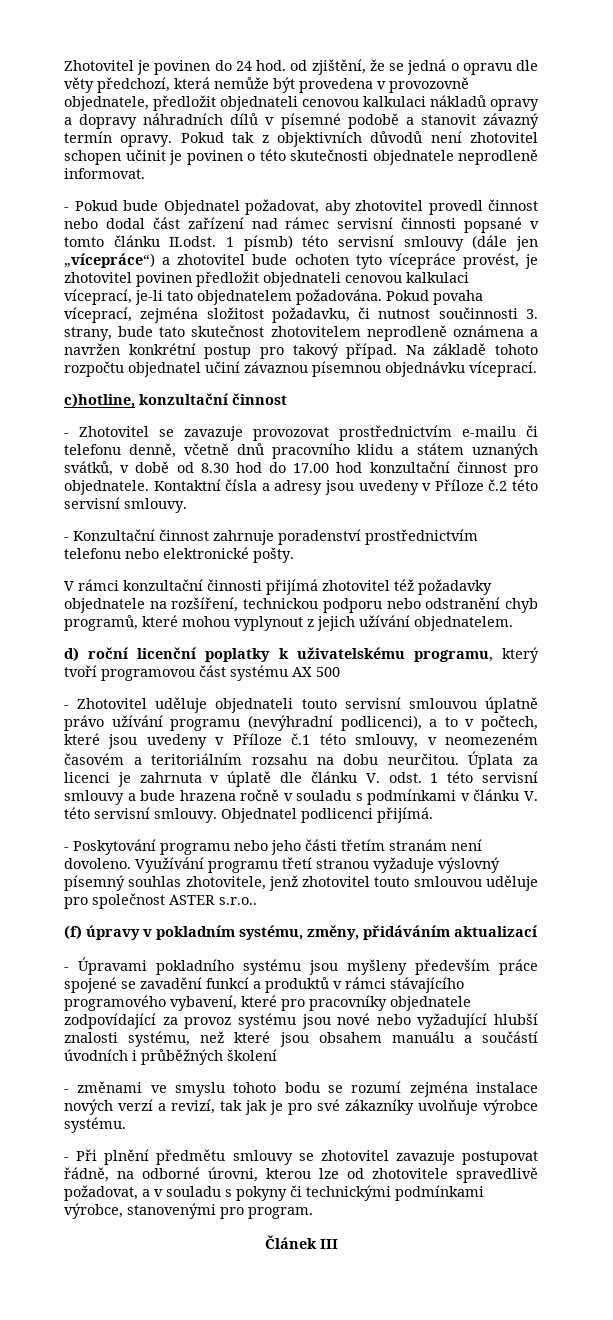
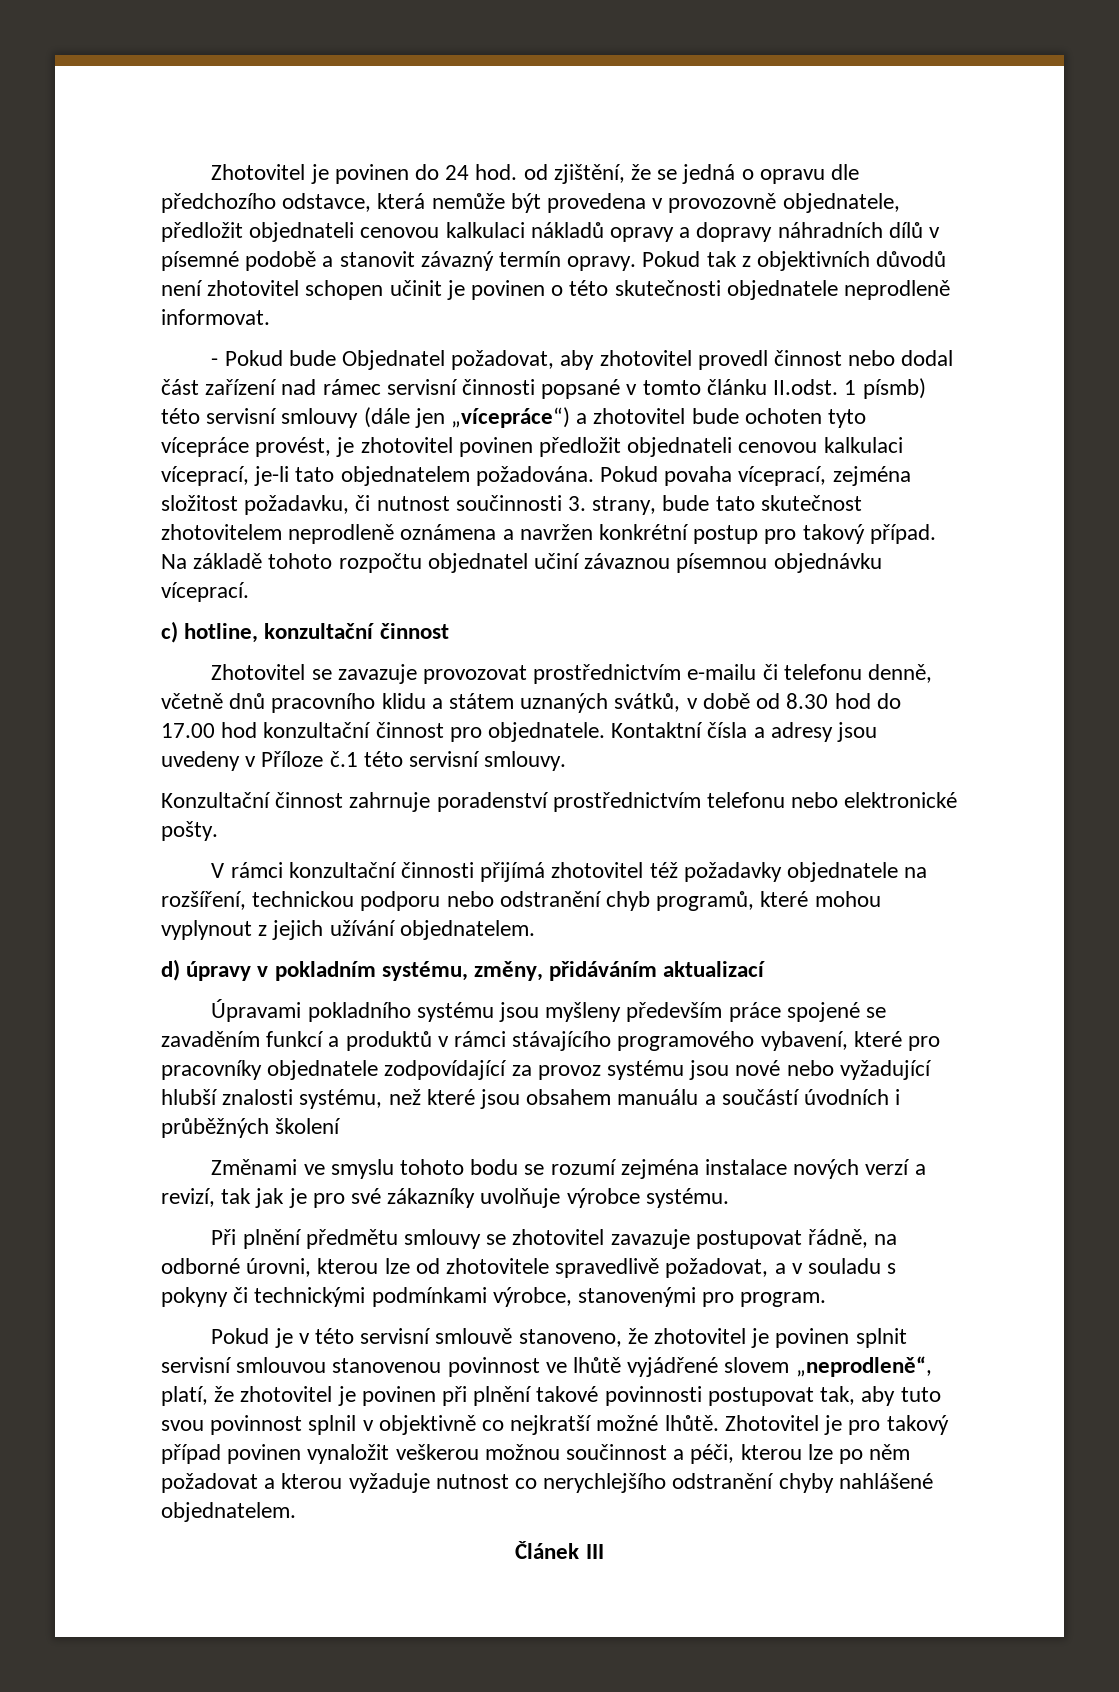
- Zhotovitel je povinen do 24 hod. od zjištění, že se jedná o opravu dle věty předchozí, která nemůže být provedena v provozovně objednatele, předložit objednateli cenovou kalkulaci nákladů opravy a dopravy náhradních dílů v písemné podobě a stanovit závazný termín opravy.
+ Zhotovitel je povinen do 24 hod. od zjištění, že se jedná o opravu dle předchozího odstavce, která nemůže být provedena v provozovně objednatele, předložit objednateli cenovou kalkulaci nákladů opravy a dopravy náhradních dílů v písemné podobě a stanovit závazný termín opravy.
- c)hotline, konzultační činnost
+ c) hotline, konzultační činnost
- - Zhotovitel se zavazuje provozovat prostřednictvím e-mailu či telefonu denně, včetně dnů pracovního klidu a státem uznaných svátků, v době od 8.30 hod do 17.00 hod konzultační činnost pro objednatele.
+ Zhotovitel se zavazuje provozovat prostřednictvím e-mailu či telefonu denně, včetně dnů pracovního klidu a státem uznaných svátků, v době od 8.30 hod do 17.00 hod konzultační činnost pro objednatele.
- Kontaktní čísla a adresy jsou uvedeny v Příloze č.2 této servisní smlouvy.
+ Kontaktní čísla a adresy jsou uvedeny v Příloze č.1 této servisní smlouvy.
- - Konzultační činnost zahrnuje poradenství prostřednictvím telefonu nebo elektronické pošty.
+ Konzultační činnost zahrnuje poradenství prostřednictvím telefonu nebo elektronické pošty.
- d) roční licenční poplatky k uživatelskému programu, který tvoří programovou část systému AX 500
- - Zhotovitel uděluje objednateli touto servisní smlouvou úplatně právo užívání programu (nevýhradní podlicenci), a to v počtech, které jsou uvedeny v Příloze č.1 této smlouvy, v neomezeném časovém a teritoriálním rozsahu na dobu neurčitou. Úplata za licenci je zahrnuta v úplatě dle článku V. odst. 1 této servisní smlouvy a bude hrazena ročně v souladu s podmínkami v článku V. této servisní smlouvy. Objednatel podlicenci přijímá.
- - Poskytování programu nebo jeho části třetím stranám není dovoleno. Využívání programu třetí stranou vyžaduje výslovný písemný souhlas zhotovitele, jenž zhotovitel touto smlouvou uděluje pro společnost ASTER s.r.o..
- (f) úpravy v pokladním systému, změny, přidáváním aktualizací
+ d) úpravy v pokladním systému, změny, přidáváním aktualizací
- - Úpravami pokladního systému jsou myšleny především práce spojené se zavadění funkcí a produktů v rámci stávajícího programového vybavení, které pro pracovníky objednatele zodpovídající za provoz systému jsou nové nebo vyžadující hlubší znalosti systému, než které jsou obsahem manuálu a součástí úvodních i průběžných školení
+ Úpravami pokladního systému jsou myšleny především práce spojené se zavaděním funkcí a produktů v rámci stávajícího programového vybavení, které pro pracovníky objednatele zodpovídající za provoz systému jsou nové nebo vyžadující hlubší znalosti systému, než které jsou obsahem manuálu a součástí úvodních i průběžných školení
- - změnami ve smyslu tohoto bodu se rozumí zejména instalace nových verzí a revizí, tak jak je pro své zákazníky uvolňuje výrobce systému.
+ Změnami ve smyslu tohoto bodu se rozumí zejména instalace nových verzí a revizí, tak jak je pro své zákazníky uvolňuje výrobce systému.
- - Při plnění předmětu smlouvy se zhotovitel zavazuje postupovat řádně, na odborné úrovni, kterou lze od zhotovitele spravedlivě požadovat, a v souladu s pokyny či technickými podmínkami výrobce, stanovenými pro program.
+ Při plnění předmětu smlouvy se zhotovitel zavazuje postupovat řádně, na odborné úrovni, kterou lze od zhotovitele spravedlivě požadovat, a v souladu s pokyny či technickými podmínkami výrobce, stanovenými pro program.
+ Pokud je v této servisní smlouvě stanoveno, že zhotovitel je povinen splnit servisní smlouvou stanovenou povinnost ve lhůtě vyjádřené slovem „neprodleně“, platí, že zhotovitel je povinen při plnění takové povinnosti postupovat tak, aby tuto svou povinnost splnil v objektivně co nejkratší možné lhůtě. Zhotovitel je pro takový případ povinen vynaložit veškerou možnou součinnost a péči, kterou lze po něm požadovat a kterou vyžaduje nutnost co nerychlejšího odstranění chyby nahlášené objednatelem.

